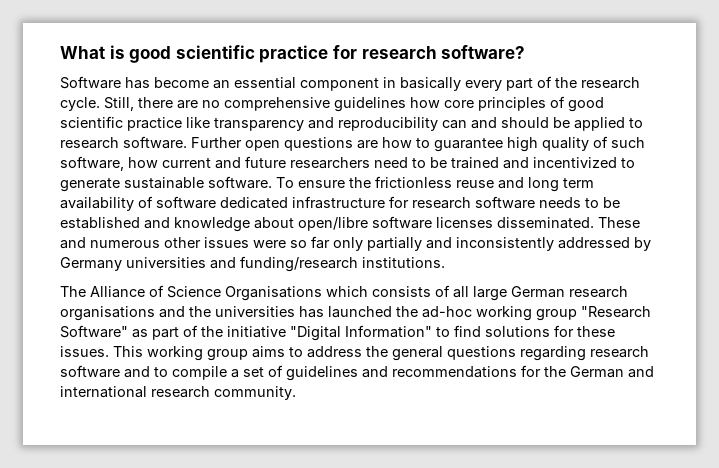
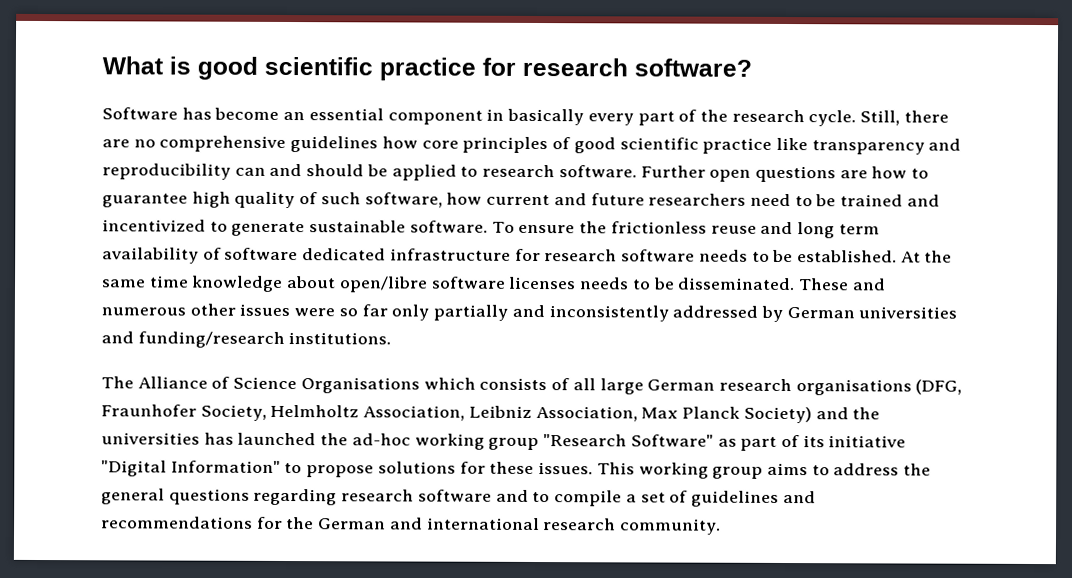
- To ensure the frictionless reuse and long term availability of software dedicated infrastructure for research software needs to be established and knowledge about open/libre software licenses disseminated.
+ To ensure the frictionless reuse and long term availability of software dedicated infrastructure for research software needs to be established. At the same time knowledge about open/libre software licenses needs to be disseminated.
- These and numerous other issues were so far only partially and inconsistently addressed by Germany universities and funding/research institutions.
+ These and numerous other issues were so far only partially and inconsistently addressed by German universities and funding/research institutions.
- The Alliance of Science Organisations which consists of all large German research organisations and the universities has launched the ad-hoc working group "Research Software" as part of the initiative "Digital Information" to find solutions for these issues.
+ The Alliance of Science Organisations which consists of all large German research organisations (DFG, Fraunhofer Society, Helmholtz Association, Leibniz Association, Max Planck Society) and the universities has launched the ad-hoc working group "Research Software" as part of its initiative "Digital Information" to propose solutions for these issues.

